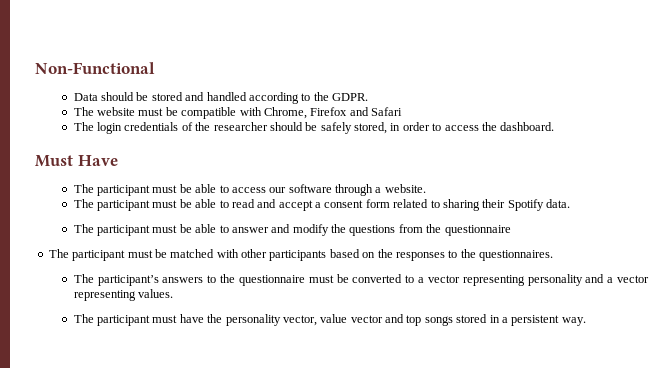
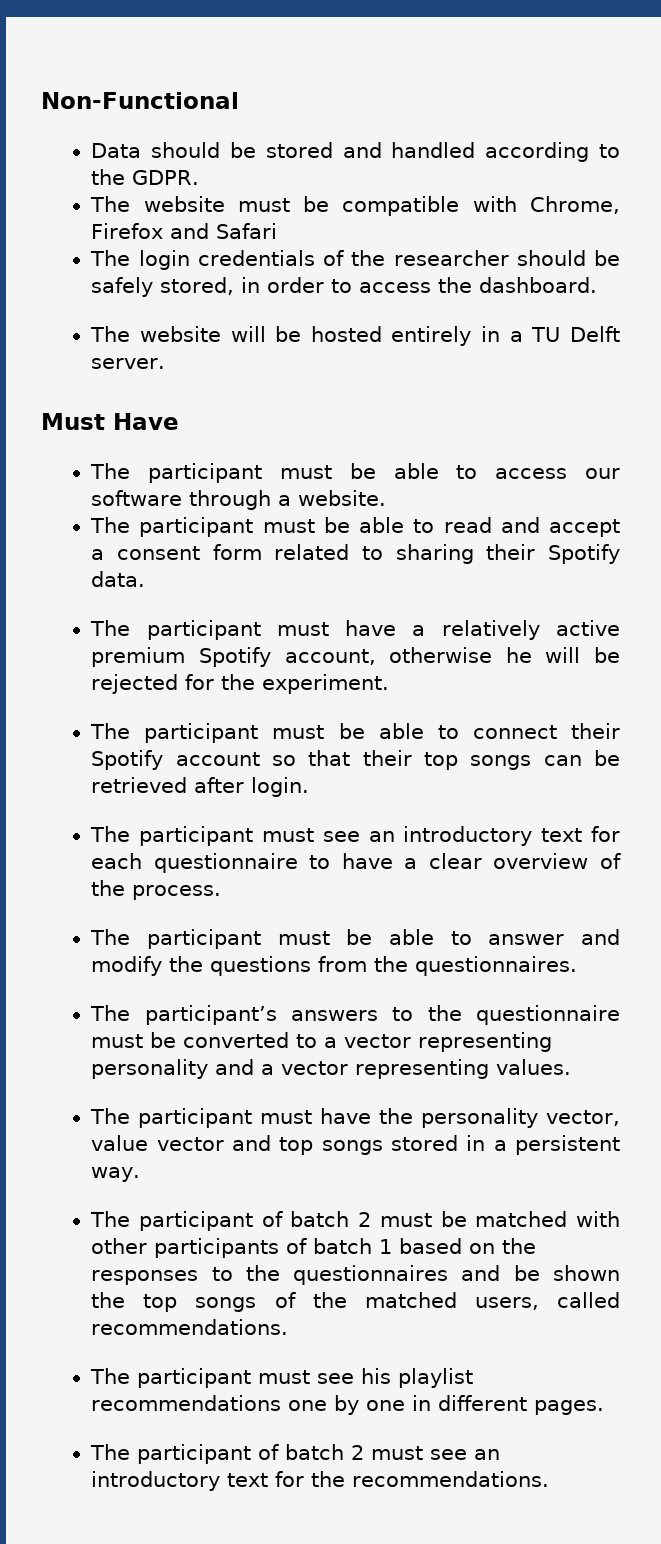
+ The website will be hosted entirely in a TU Delft server.
+ The participant must have a relatively active premium Spotify account, otherwise he will be rejected for the experiment.
+ The participant must be able to connect their Spotify account so that their top songs can be retrieved after login.
+ The participant must see an introductory text for each questionnaire to have a clear overview of the process.
- The participant must be able to answer and modify the questions from the questionnaire
- The participant must be matched with other participants based on the responses to the questionnaires.
+ The participant must be able to answer and modify the questions from the questionnaires.
+ The participant of batch 2 must be matched with other participants of batch 1 based on the responses to the questionnaires and be shown the top songs of the matched users, called recommendations.
+ The participant must see his playlist recommendations one by one in different pages.
+ The participant of batch 2 must see an introductory text for the recommendations.

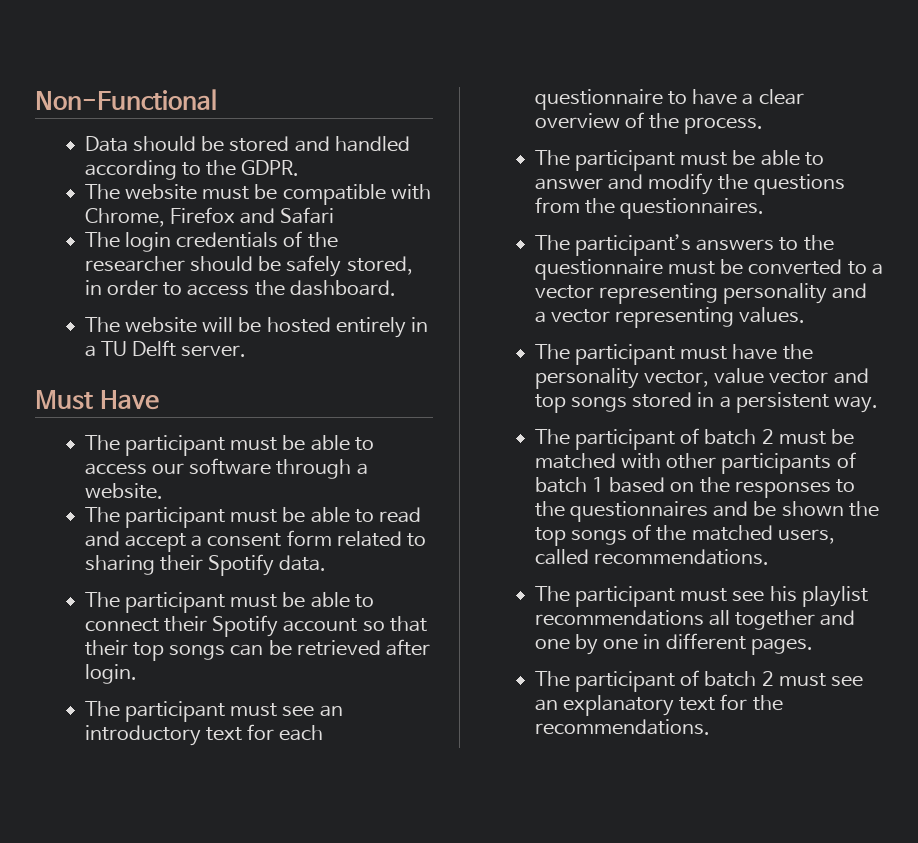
- The participant must have a relatively active premium Spotify account, otherwise he will be rejected for the experiment.
- The participant must see his playlist recommendations one by one in different pages.
+ The participant must see his playlist recommendations all together and one by one in different pages.
- The participant of batch 2 must see an introductory text for the recommendations.
+ The participant of batch 2 must see an explanatory text for the recommendations.

